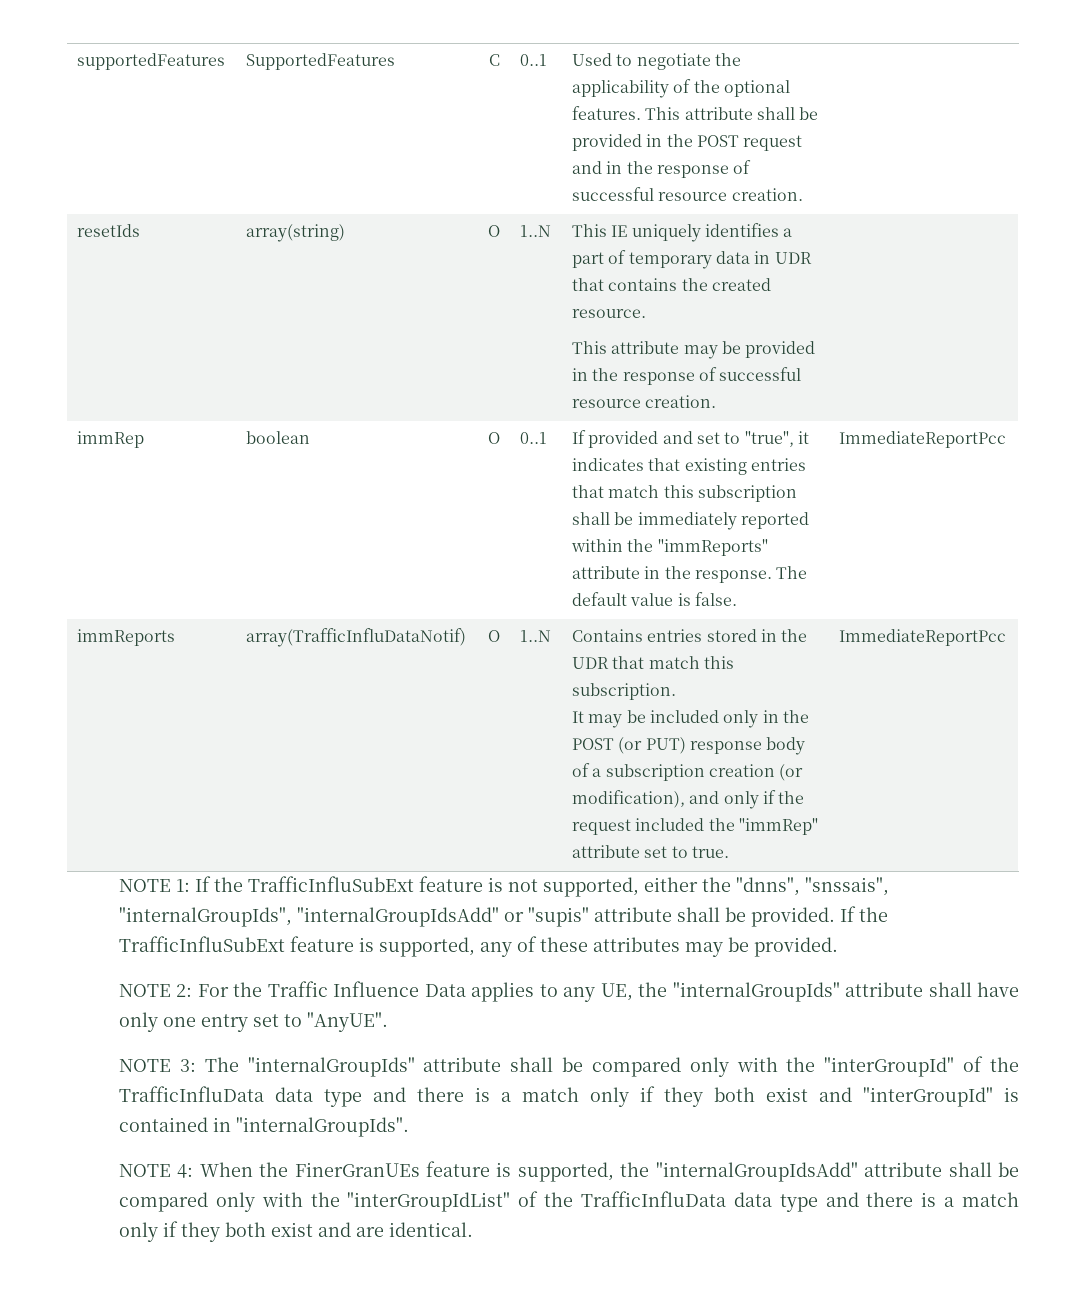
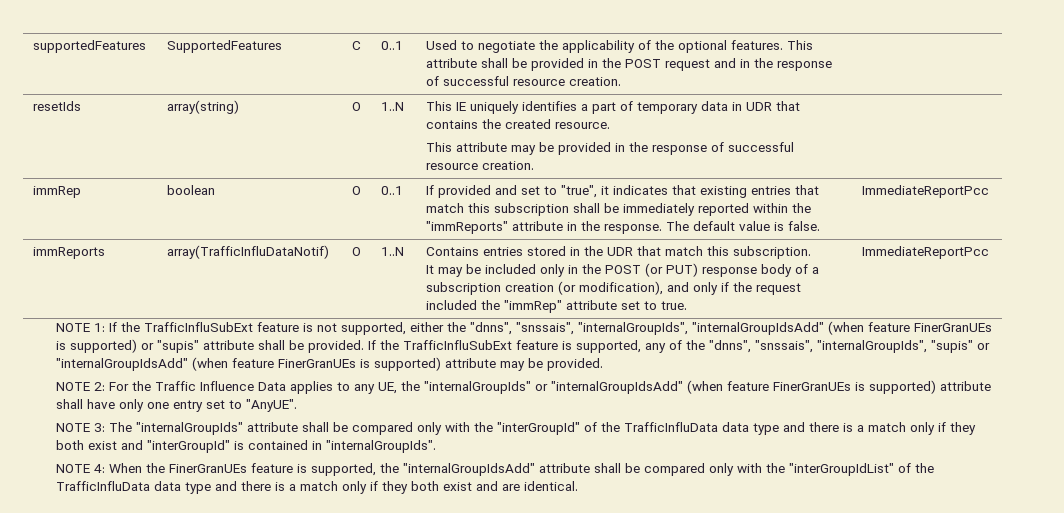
- NOTE 1: If the TrafficInfluSubExt feature is not supported, either the "dnns", "snssais", "internalGroupIds", "internalGroupIdsAdd" or "supis" attribute shall be provided.
+ NOTE 1: If the TrafficInfluSubExt feature is not supported, either the "dnns", "snssais", "internalGroupIds", "internalGroupIdsAdd" (when feature FinerGranUEs is supported) or "supis" attribute shall be provided.
- If the TrafficInfluSubExt feature is supported, any of these attributes may be provided.
+ If the TrafficInfluSubExt feature is supported, any of the "dnns", "snssais", "internalGroupIds", "supis" or "internalGroupIdsAdd" (when feature FinerGranUEs is supported) attribute may be provided.
- NOTE 2: For the Traffic Influence Data applies to any UE, the "internalGroupIds" attribute shall have only one entry set to "AnyUE".
+ NOTE 2: For the Traffic Influence Data applies to any UE, the "internalGroupIds" or "internalGroupIdsAdd" (when feature FinerGranUEs is supported) attribute shall have only one entry set to "AnyUE".

